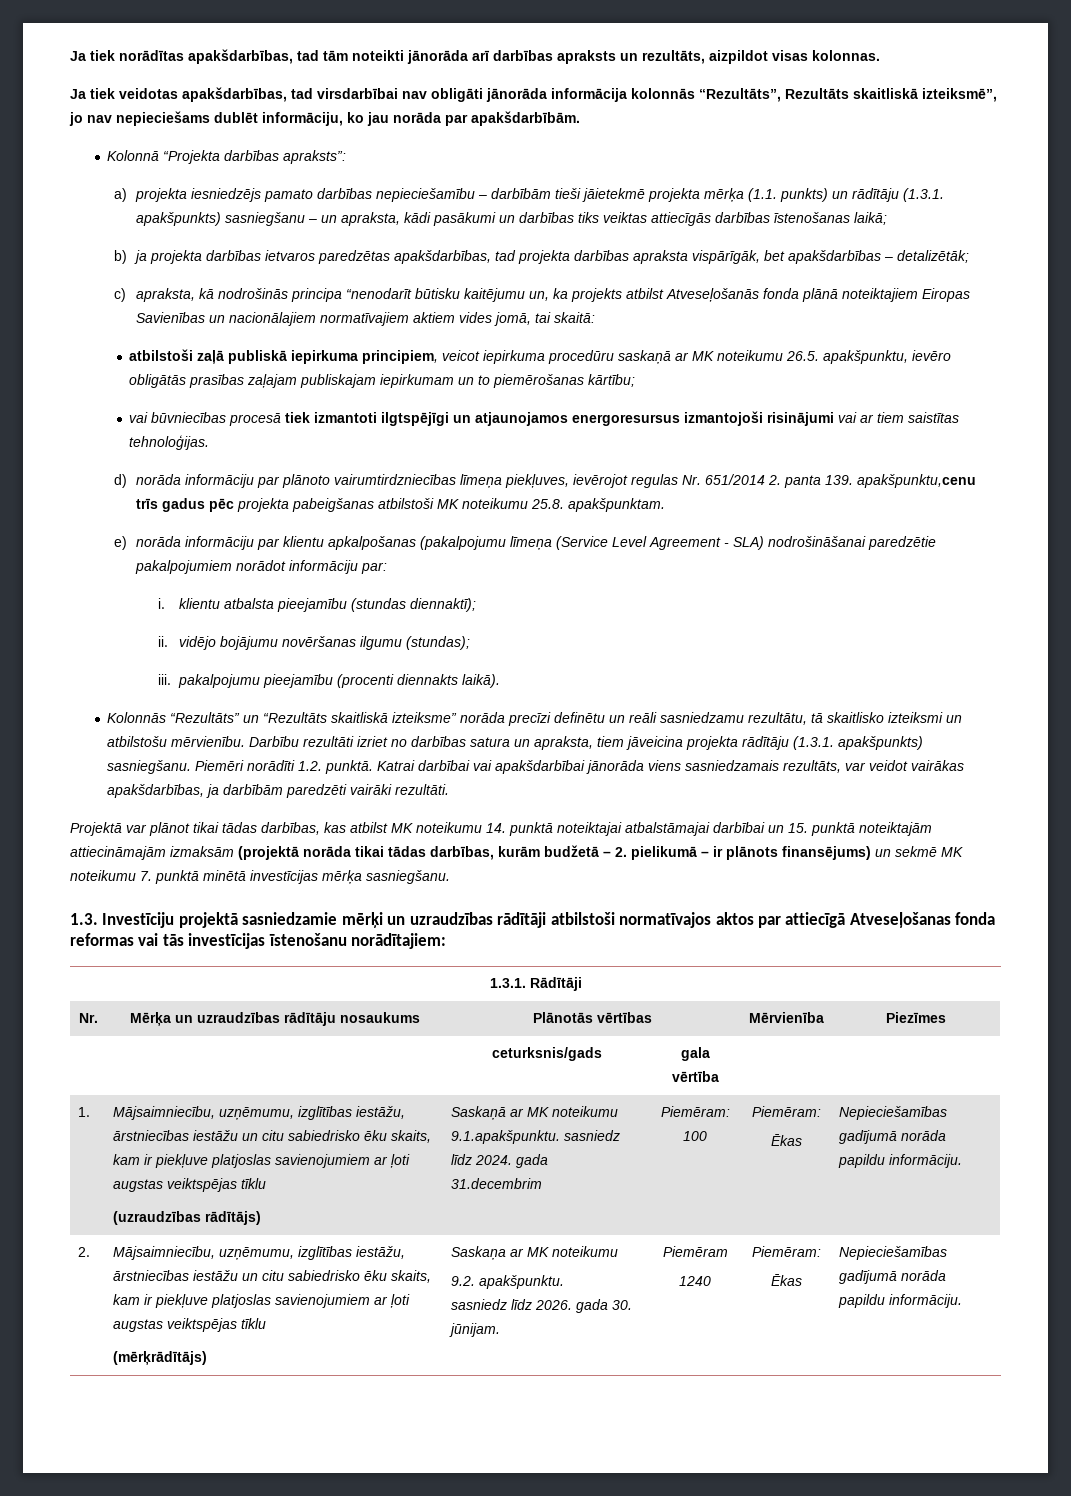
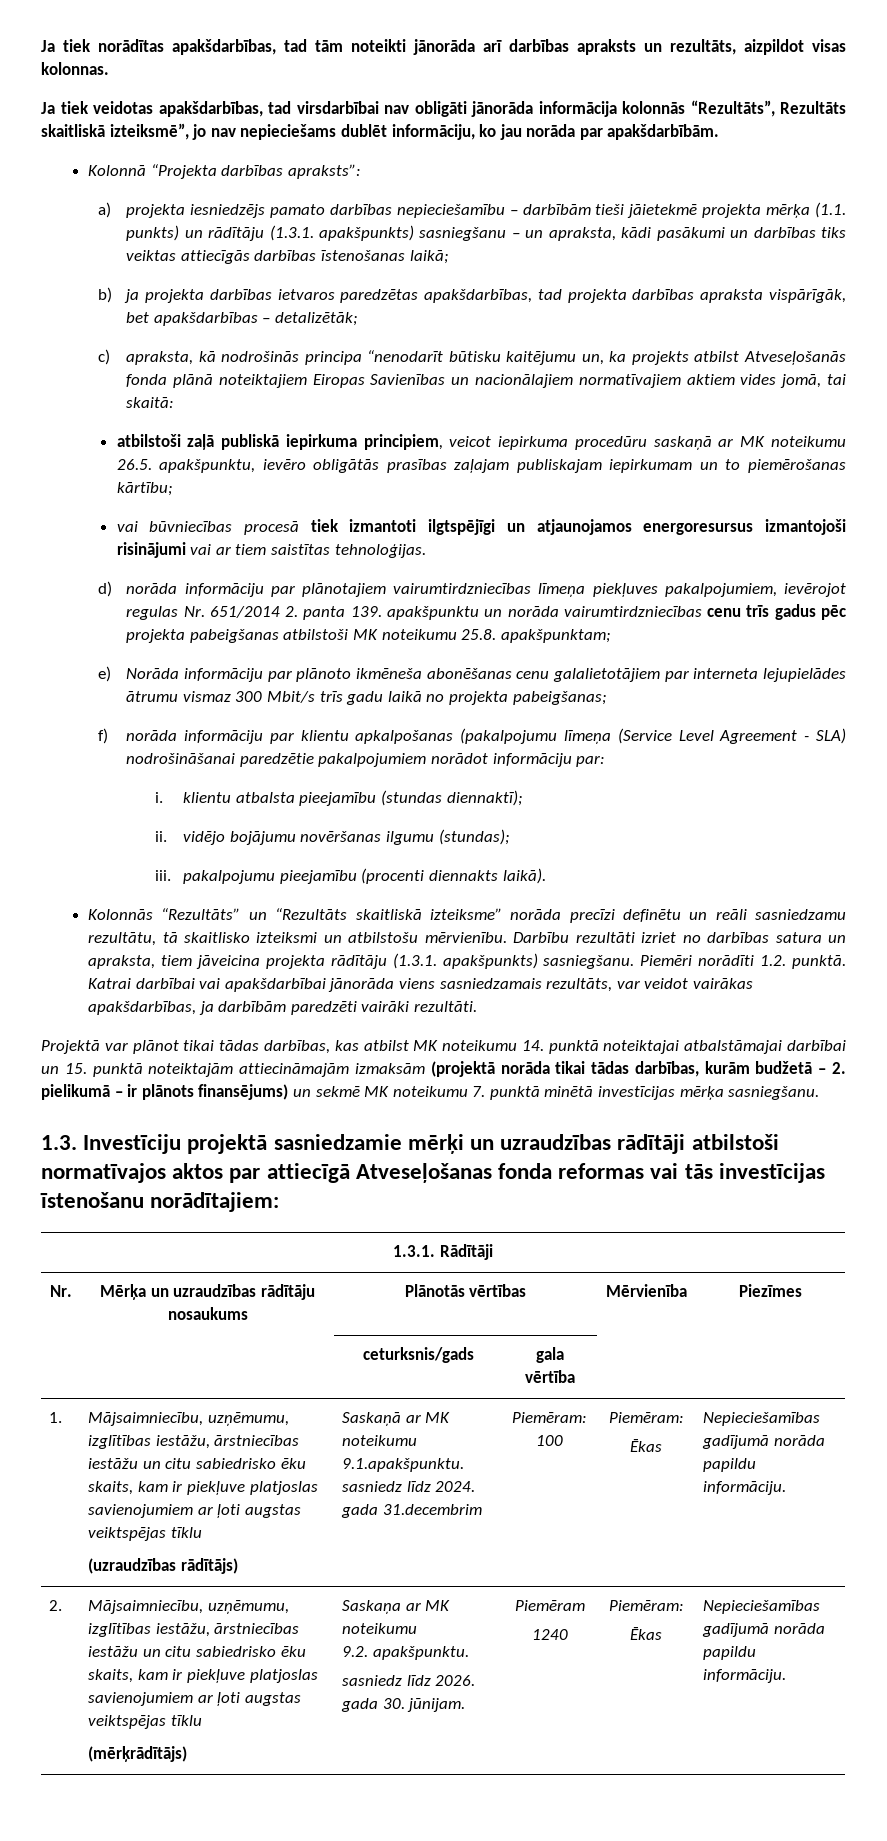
- d) norāda informāciju par plānoto vairumtirdzniecības līmeņa piekļuves, ievērojot regulas Nr. 651/2014 2. panta 139. apakšpunktu,cenu trīs gadus pēc projekta pabeigšanas atbilstoši MK noteikumu 25.8. apakšpunktam.
- e) norāda informāciju par klientu apkalpošanas (pakalpojumu līmeņa (Service Level Agreement - SLA) nodrošināšanai paredzētie pakalpojumiem norādot informāciju par:
+ d) norāda informāciju par plānotajiem vairumtirdzniecības līmeņa piekļuves pakalpojumiem, ievērojot regulas Nr. 651/2014 2. panta 139. apakšpunktu un norāda vairumtirdzniecības cenu trīs gadus pēc projekta pabeigšanas atbilstoši MK noteikumu 25.8. apakšpunktam;
+ e) Norāda informāciju par plānoto ikmēneša abonēšanas cenu galalietotājiem par interneta lejupielādes ātrumu vismaz 300 Mbit/s trīs gadu laikā no projekta pabeigšanas;
+ f) norāda informāciju par klientu apkalpošanas (pakalpojumu līmeņa (Service Level Agreement - SLA) nodrošināšanai paredzētie pakalpojumiem norādot informāciju par:

